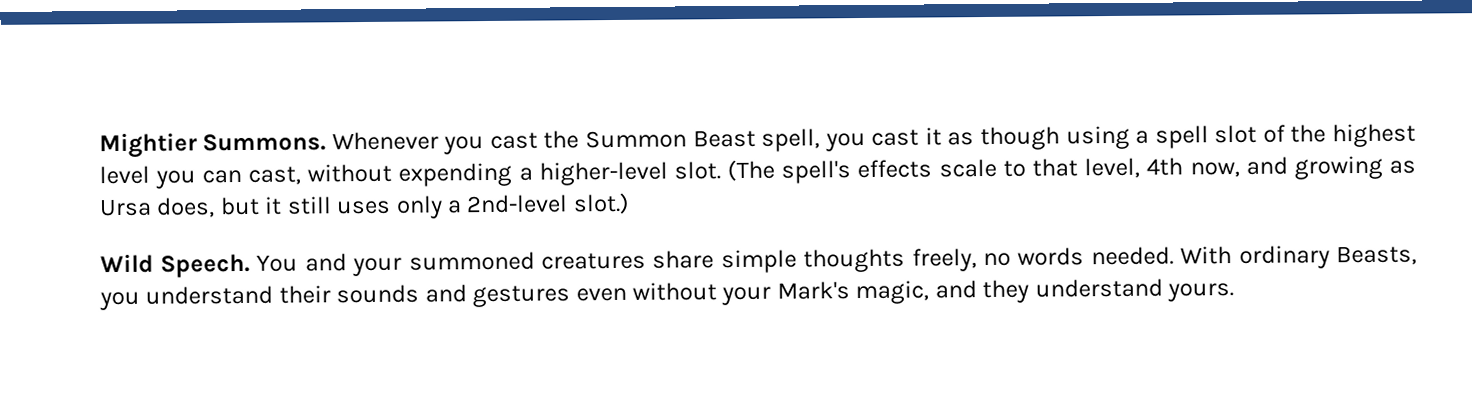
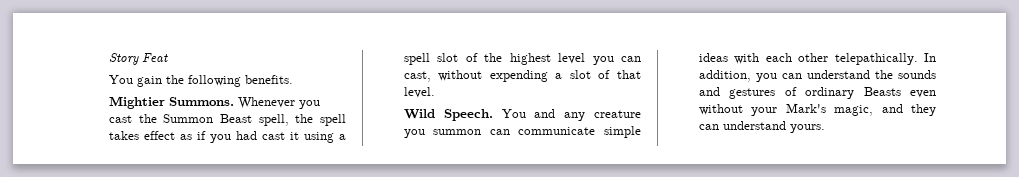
+ Story Feat
+ You gain the following benefits.
- Whenever you cast the Summon Beast spell, you cast it as though using a spell slot of the highest level you can cast, without expending a higher-level slot. (The spell's effects scale to that level, 4th now, and growing as Ursa does, but it still uses only a 2nd-level slot.)
- Wild Speech. You and your summoned creatures share simple thoughts freely, no words needed. With ordinary Beasts, you understand their sounds and gestures even without your Mark's magic, and they understand yours.
+ Whenever you cast the Summon Beast spell, the spell takes effect as if you had cast it using a spell slot of the highest level you can cast, without expending a slot of that level.
+ Wild Speech. You and any creature you summon can communicate simple ideas with each other telepathically. In addition, you can understand the sounds and gestures of ordinary Beasts even without your Mark's magic, and they can understand yours.

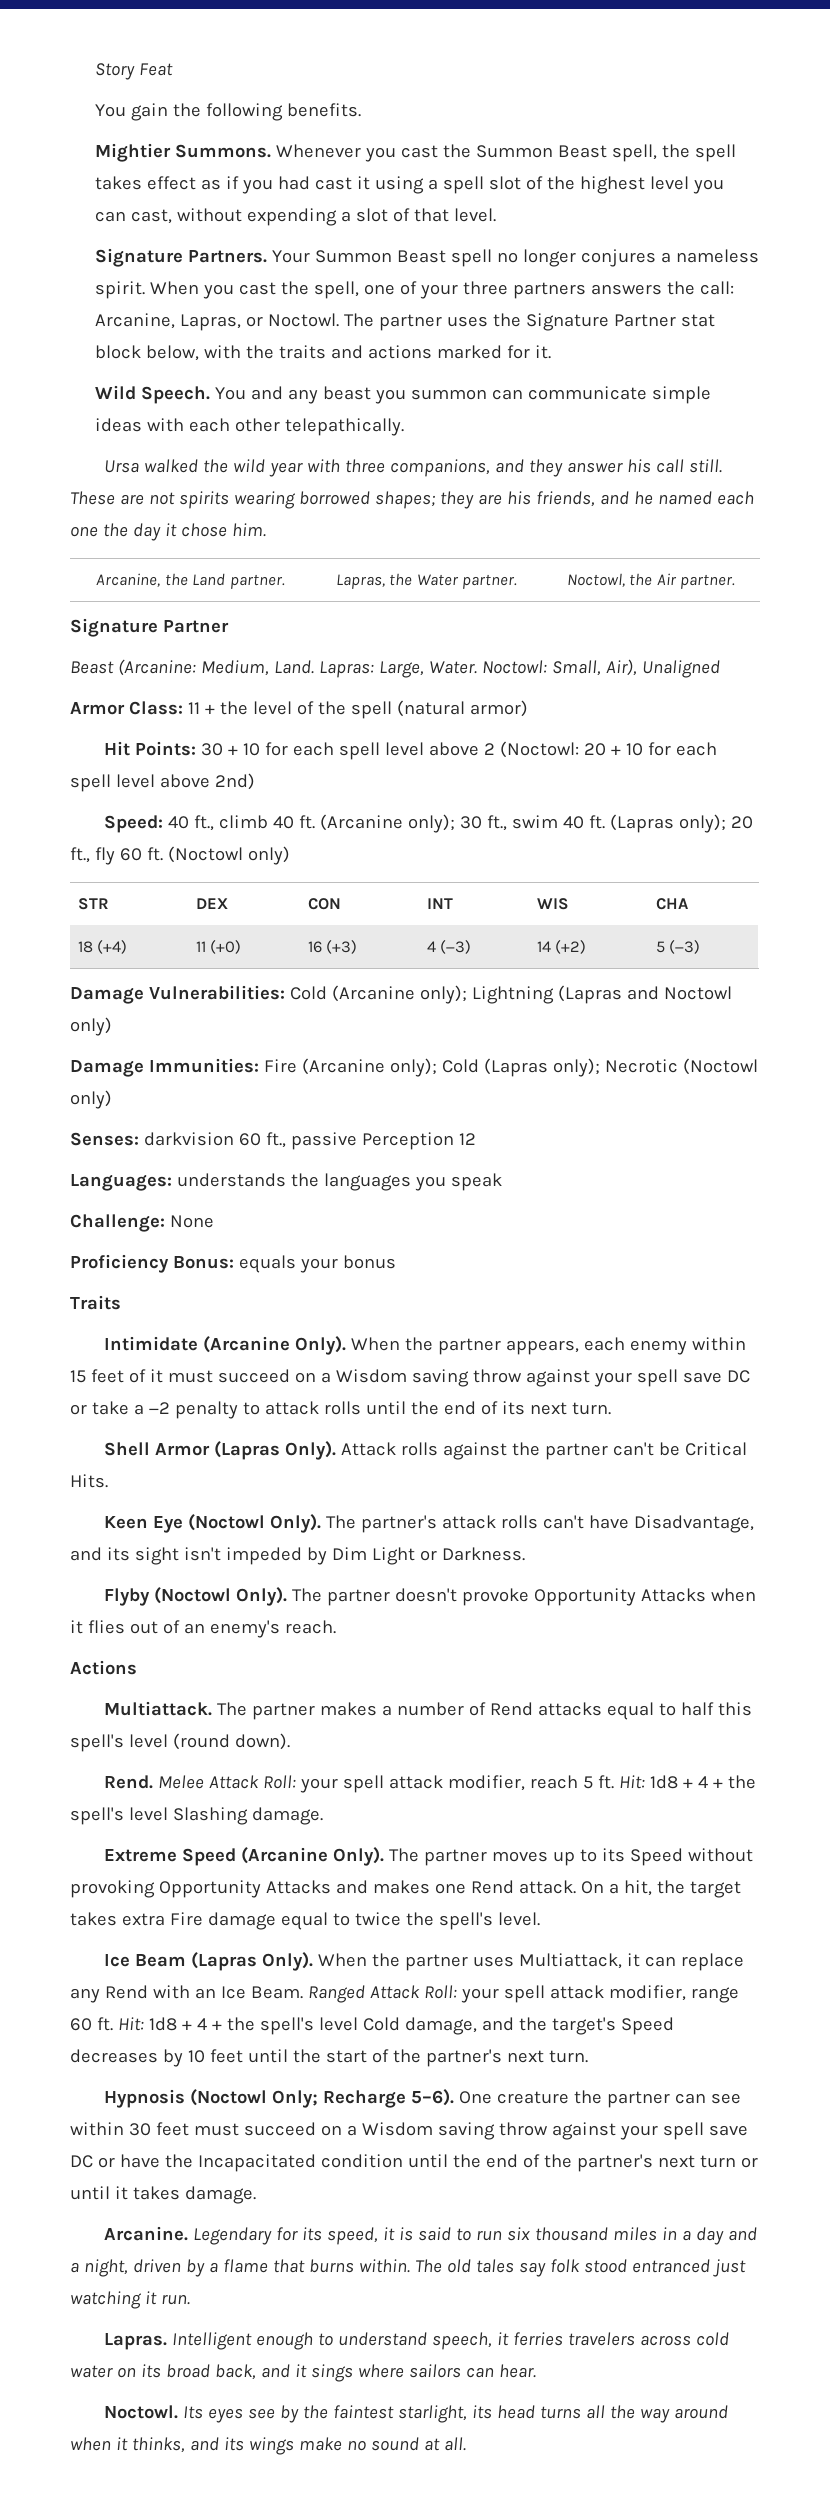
+ Signature Partners. Your Summon Beast spell no longer conjures a nameless spirit. When you cast the spell, one of your three partners answers the call: Arcanine, Lapras, or Noctowl. The partner uses the Signature Partner stat block below, with the traits and actions marked for it.
- You and any creature you summon can communicate simple ideas with each other telepathically. In addition, you can understand the sounds and gestures of ordinary Beasts even without your Mark's magic, and they can understand yours.
+ You and any beast you summon can communicate simple ideas with each other telepathically.
+ Ursa walked the wild year with three companions, and they answer his call still. These are not spirits wearing borrowed shapes; they are his friends, and he named each one the day it chose him.
+ Arcanine, the Land partner. | Lapras, the Water partner. | Noctowl, the Air partner.
+ Signature Partner
+ Beast (Arcanine: Medium, Land. Lapras: Large, Water. Noctowl: Small, Air), Unaligned
+ Armor Class: 11 + the level of the spell (natural armor)
+ Hit Points: 30 + 10 for each spell level above 2 (Noctowl: 20 + 10 for each spell level above 2nd)
+ Speed: 40 ft., climb 40 ft. (Arcanine only); 30 ft., swim 40 ft. (Lapras only); 20 ft., fly 60 ft. (Noctowl only)
+ STR | DEX | CON | INT | WIS | CHA
+ 18 (+4) | 11 (+0) | 16 (+3) | 4 (−3) | 14 (+2) | 5 (−3)
+ Damage Vulnerabilities: Cold (Arcanine only); Lightning (Lapras and Noctowl only)
+ Damage Immunities: Fire (Arcanine only); Cold (Lapras only); Necrotic (Noctowl only)
+ Senses: darkvision 60 ft., passive Perception 12
+ Languages: understands the languages you speak
+ Challenge: None
+ Proficiency Bonus: equals your bonus
+ Traits
+ Intimidate (Arcanine Only). When the partner appears, each enemy within 15 feet of it must succeed on a Wisdom saving throw against your spell save DC or take a −2 penalty to attack rolls until the end of its next turn.
+ Shell Armor (Lapras Only). Attack rolls against the partner can't be Critical Hits.
+ Keen Eye (Noctowl Only). The partner's attack rolls can't have Disadvantage, and its sight isn't impeded by Dim Light or Darkness.
+ Flyby (Noctowl Only). The partner doesn't provoke Opportunity Attacks when it flies out of an enemy's reach.
+ Actions
+ Multiattack. The partner makes a number of Rend attacks equal to half this spell's level (round down).
+ Rend. Melee Attack Roll: your spell attack modifier, reach 5 ft. Hit: 1d8 + 4 + the spell's level Slashing damage.
+ Extreme Speed (Arcanine Only). The partner moves up to its Speed without provoking Opportunity Attacks and makes one Rend attack. On a hit, the target takes extra Fire damage equal to twice the spell's level.
+ Ice Beam (Lapras Only). When the partner uses Multiattack, it can replace any Rend with an Ice Beam. Ranged Attack Roll: your spell attack modifier, range 60 ft. Hit: 1d8 + 4 + the spell's level Cold damage, and the target's Speed decreases by 10 feet until the start of the partner's next turn.
+ Hypnosis (Noctowl Only; Recharge 5–6). One creature the partner can see within 30 feet must succeed on a Wisdom saving throw against your spell save DC or have the Incapacitated condition until the end of the partner's next turn or until it takes damage.
+ Arcanine. Legendary for its speed, it is said to run six thousand miles in a day and a night, driven by a flame that burns within. The old tales say folk stood entranced just watching it run.
+ Lapras. Intelligent enough to understand speech, it ferries travelers across cold water on its broad back, and it sings where sailors can hear.
+ Noctowl. Its eyes see by the faintest starlight, its head turns all the way around when it thinks, and its wings make no sound at all.

